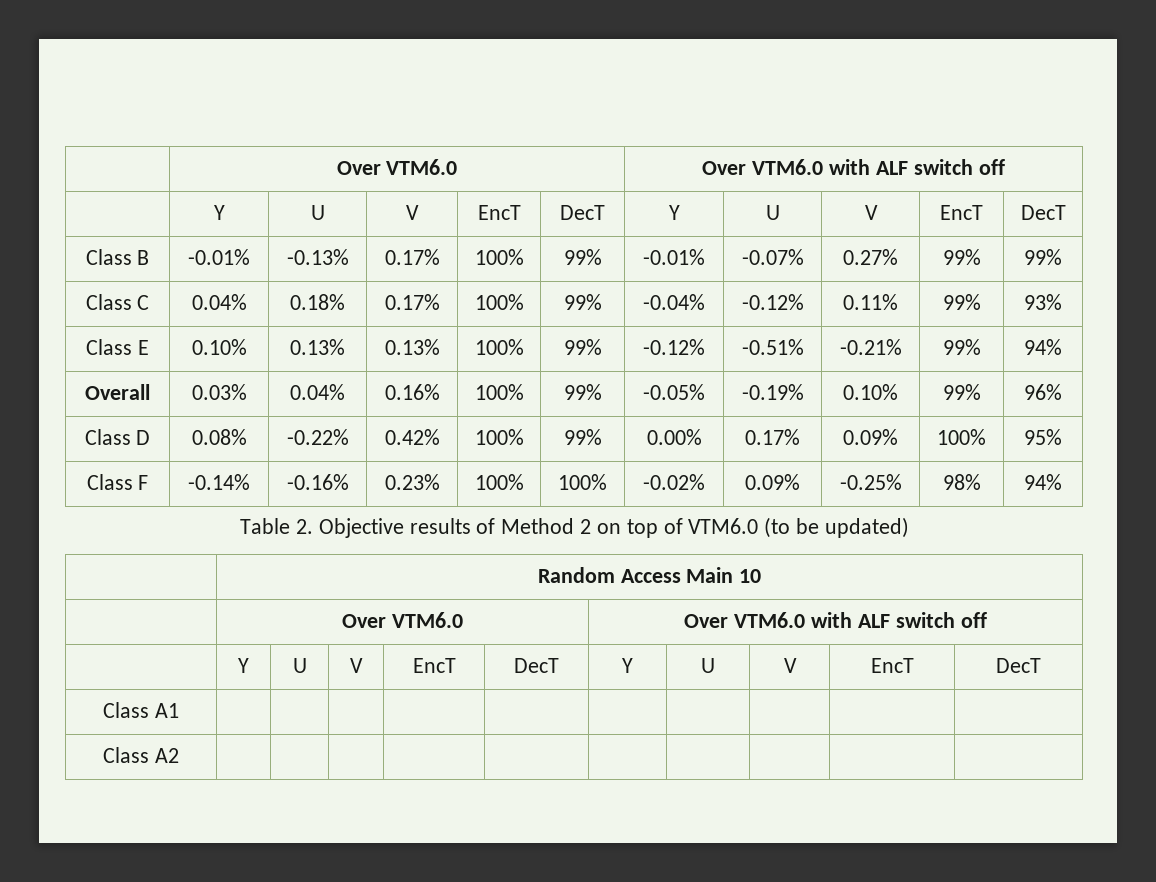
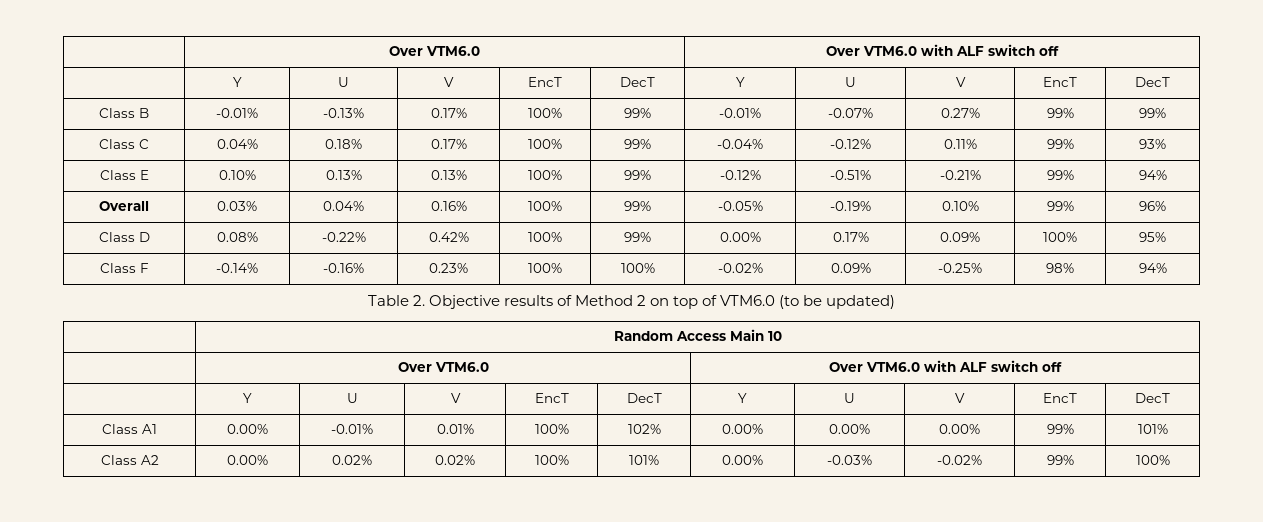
- Class A1 | | | | | | | | | |
- Class A2 | | | | | | | | | |
+ Class A1 | 0.00% | -0.01% | 0.01% | 100% | 102% | 0.00% | 0.00% | 0.00% | 99% | 101%
+ Class A2 | 0.00% | 0.02% | 0.02% | 100% | 101% | 0.00% | -0.03% | -0.02% | 99% | 100%

